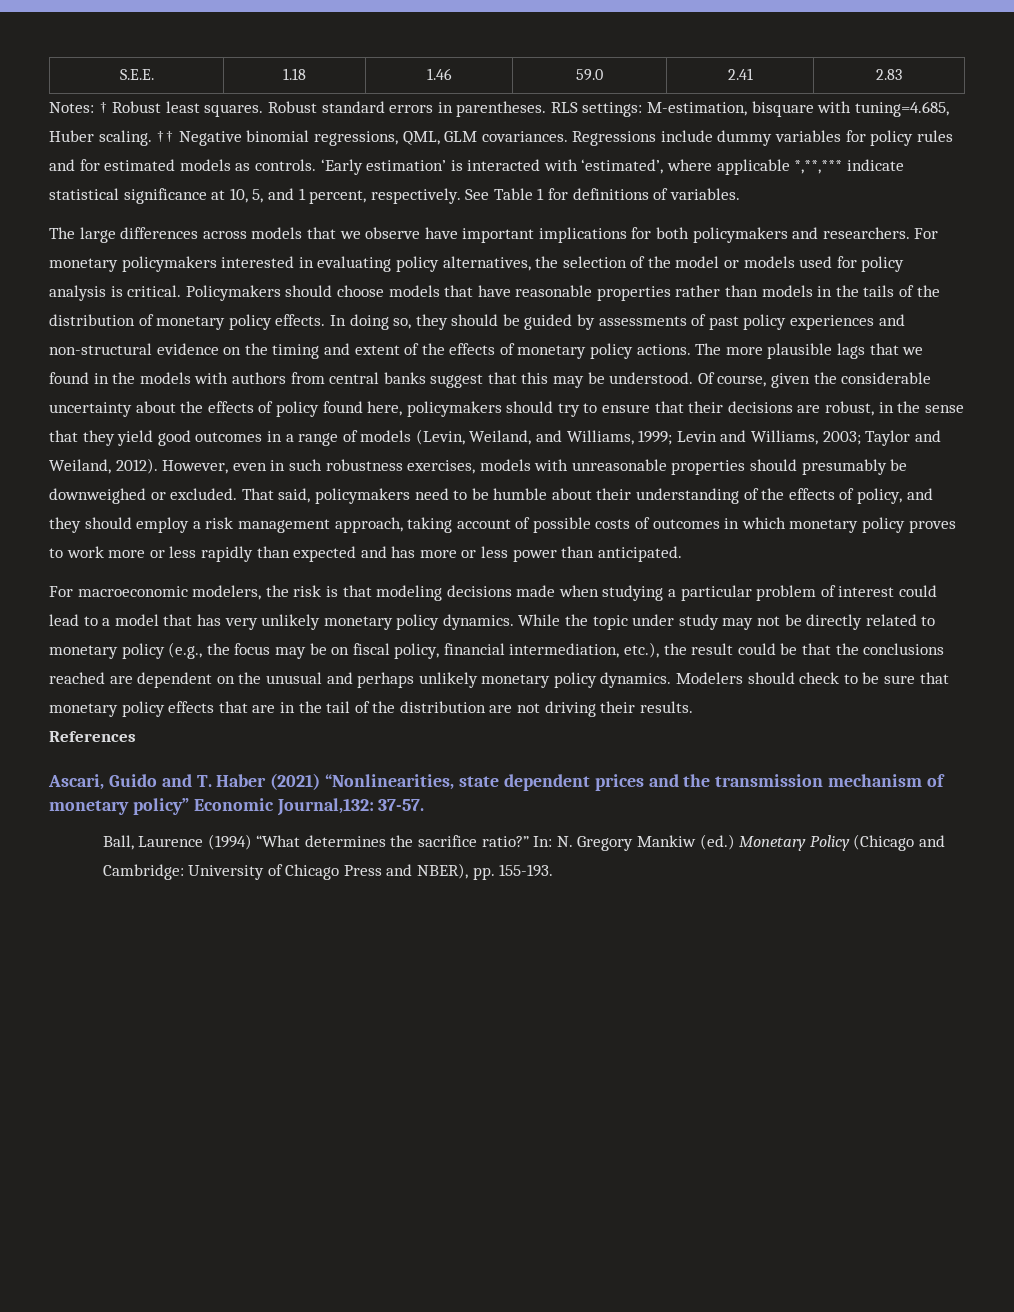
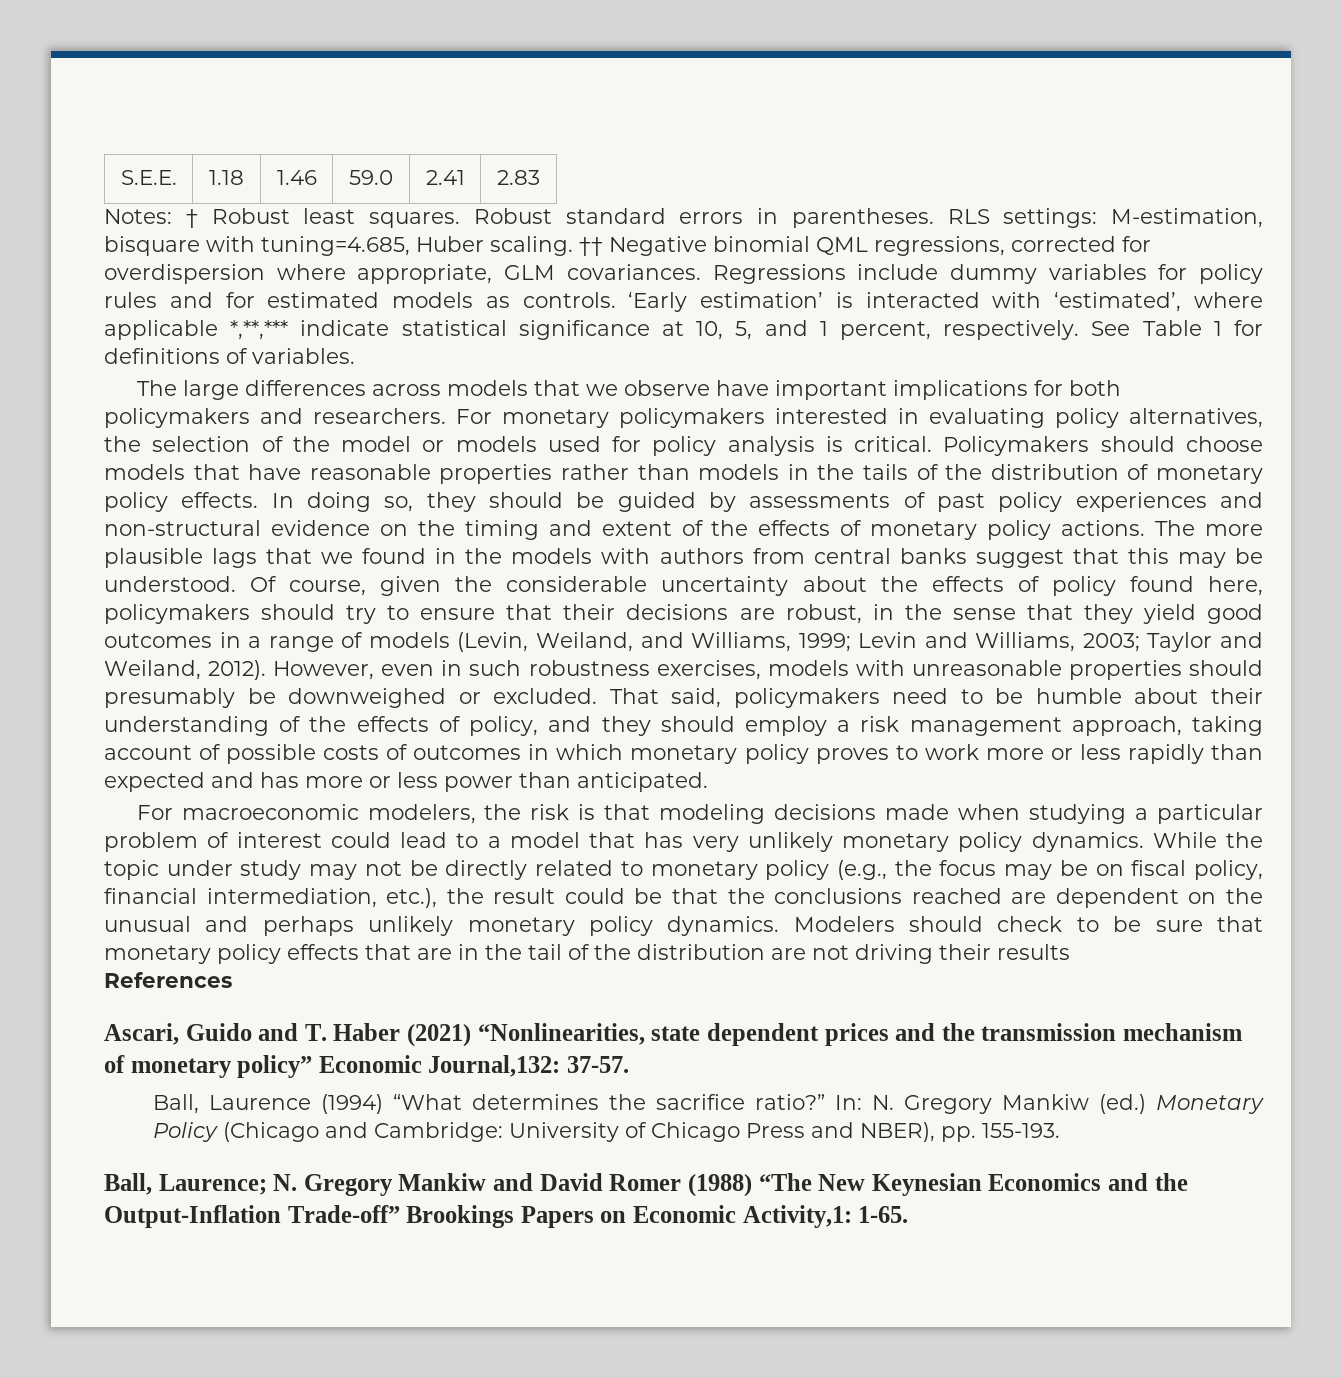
- †† Negative binomial regressions, QML, GLM covariances.
+ †† Negative binomial QML regressions, corrected for overdispersion where appropriate, GLM covariances.
- Modelers should check to be sure that monetary policy effects that are in the tail of the distribution are not driving their results.
+ Modelers should check to be sure that monetary policy effects that are in the tail of the distribution are not driving their results
+ Ball, Laurence; N. Gregory Mankiw and David Romer (1988) “The New Keynesian Economics and the Output-Inflation Trade-off” Brookings Papers on Economic Activity,1: 1-65.

